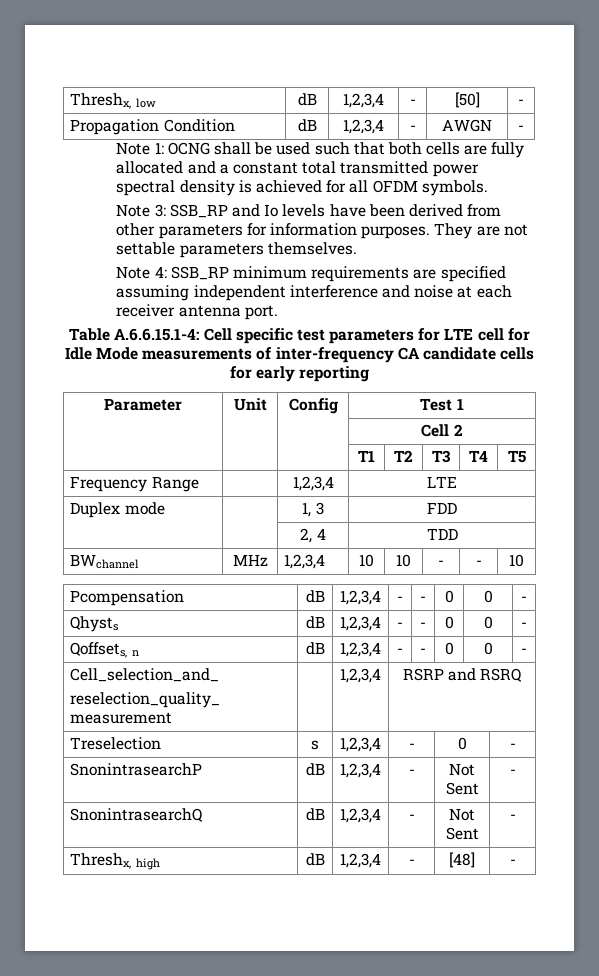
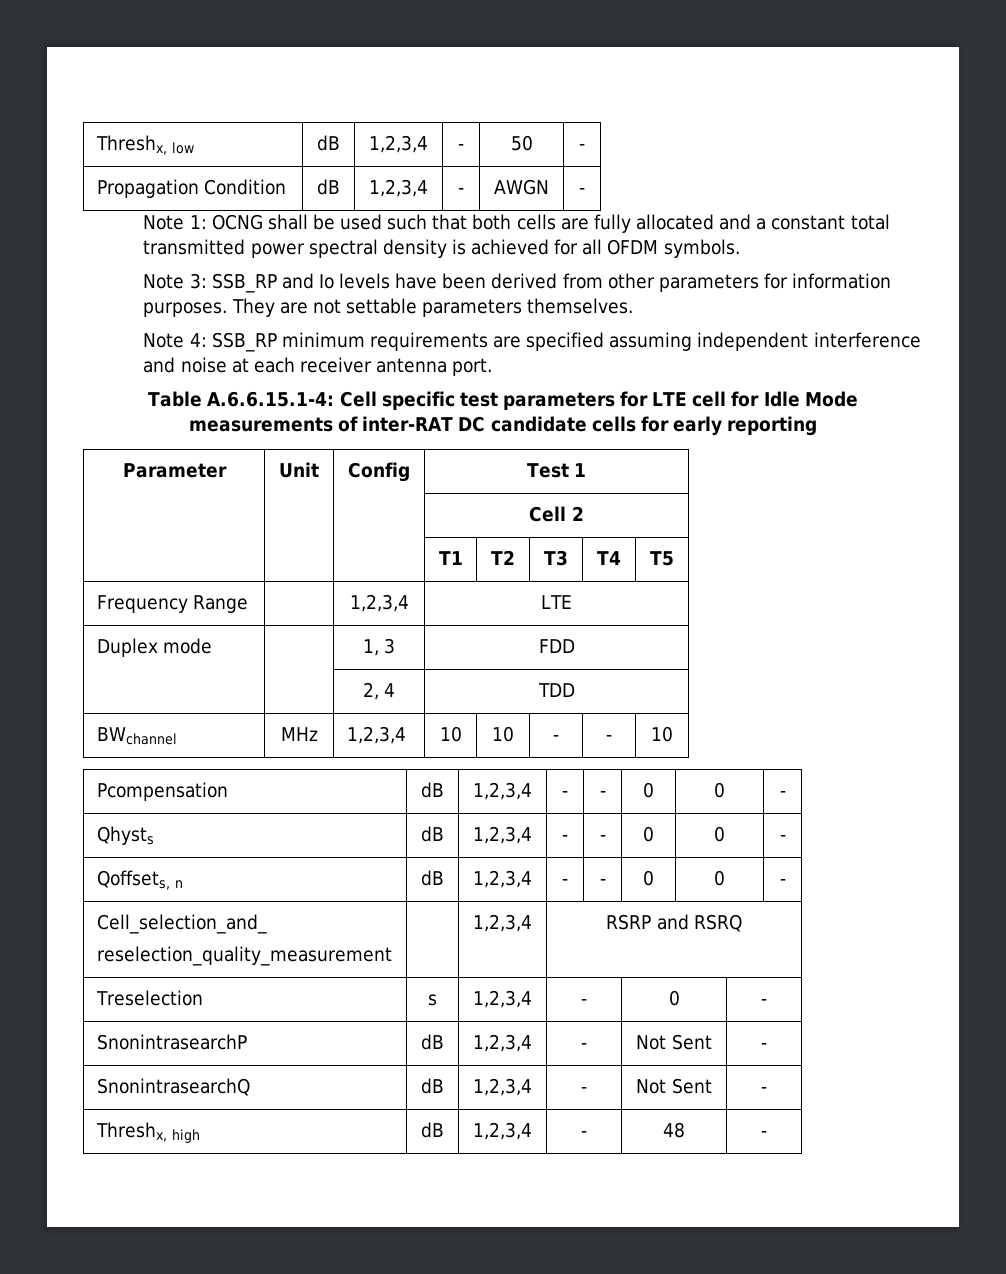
- Threshx, low | dB | 1,2,3,4 | - | [50] | -
+ Threshx, low | dB | 1,2,3,4 | - | 50 | -
- Table A.6.6.15.1-4: Cell specific test parameters for LTE cell for Idle Mode measurements of inter-frequency CA candidate cells for early reporting
+ Table A.6.6.15.1-4: Cell specific test parameters for LTE cell for Idle Mode measurements of inter-RAT DC candidate cells for early reporting
- Threshx, high | dB | 1,2,3,4 | - | [48] | -
+ Threshx, high | dB | 1,2,3,4 | - | 48 | -

